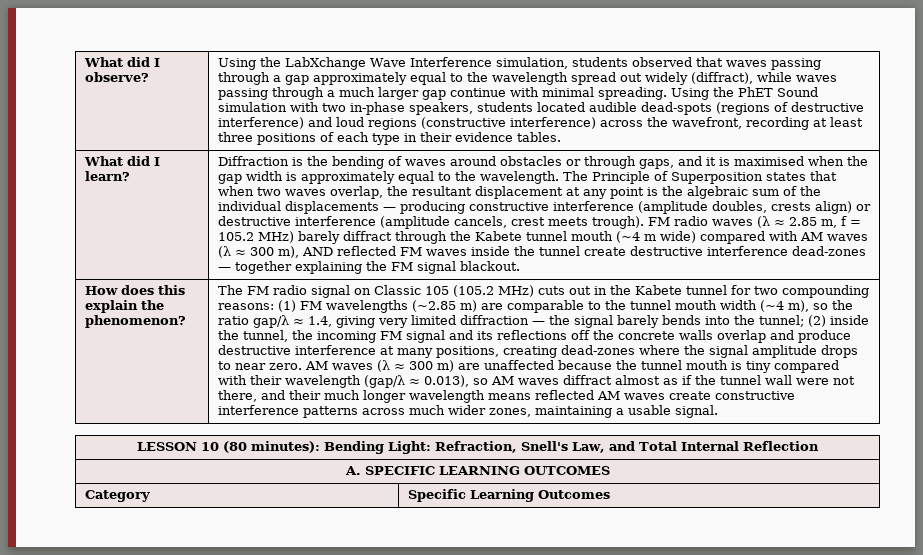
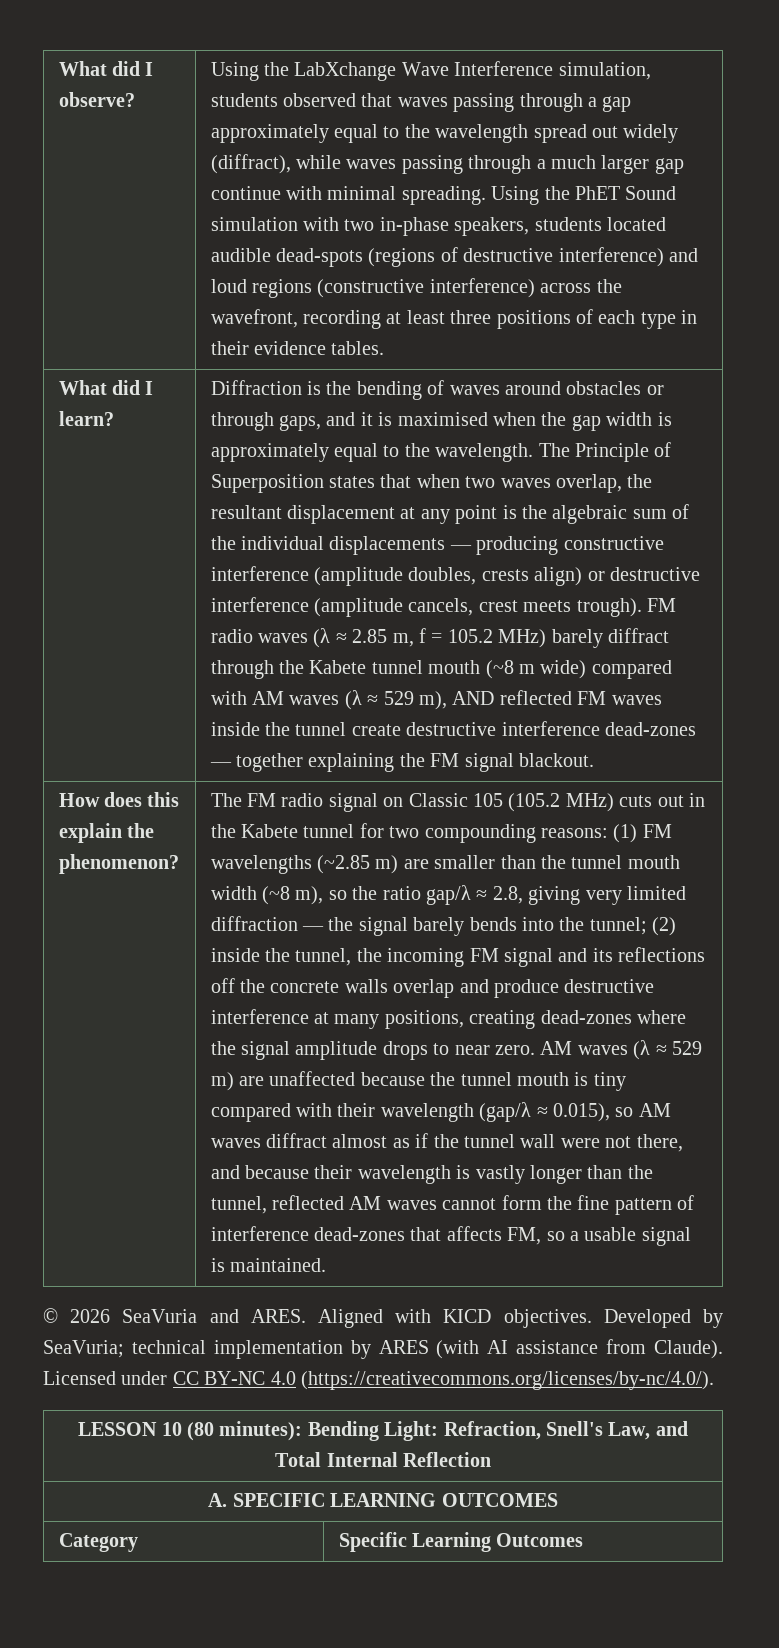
- FM radio waves (λ ≈ 2.85 m, f = 105.2 MHz) barely diffract through the Kabete tunnel mouth (~4 m wide) compared with AM waves (λ ≈ 300 m), AND reflected FM waves inside the tunnel create destructive interference dead-zones — together explaining the FM signal blackout.
+ FM radio waves (λ ≈ 2.85 m, f = 105.2 MHz) barely diffract through the Kabete tunnel mouth (~8 m wide) compared with AM waves (λ ≈ 529 m), AND reflected FM waves inside the tunnel create destructive interference dead-zones — together explaining the FM signal blackout.
- (1) FM wavelengths (~2.85 m) are comparable to the tunnel mouth width (~4 m), so the ratio gap/λ ≈ 1.4, giving very limited diffraction — the signal barely bends into the tunnel;
+ (1) FM wavelengths (~2.85 m) are smaller than the tunnel mouth width (~8 m), so the ratio gap/λ ≈ 2.8, giving very limited diffraction — the signal barely bends into the tunnel;
- AM waves (λ ≈ 300 m) are unaffected because the tunnel mouth is tiny compared with their wavelength (gap/λ ≈ 0.013), so AM waves diffract almost as if the tunnel wall were not there, and their much longer wavelength means reflected AM waves create constructive interference patterns across much wider zones, maintaining a usable signal.
+ AM waves (λ ≈ 529 m) are unaffected because the tunnel mouth is tiny compared with their wavelength (gap/λ ≈ 0.015), so AM waves diffract almost as if the tunnel wall were not there, and because their wavelength is vastly longer than the tunnel, reflected AM waves cannot form the fine pattern of interference dead-zones that affects FM, so a usable signal is maintained.
+ © 2026 SeaVuria and ARES. Aligned with KICD objectives. Developed by SeaVuria; technical implementation by ARES (with AI assistance from Claude). Licensed under CC BY-NC 4.0 (https://creativecommons.org/licenses/by-nc/4.0/).

